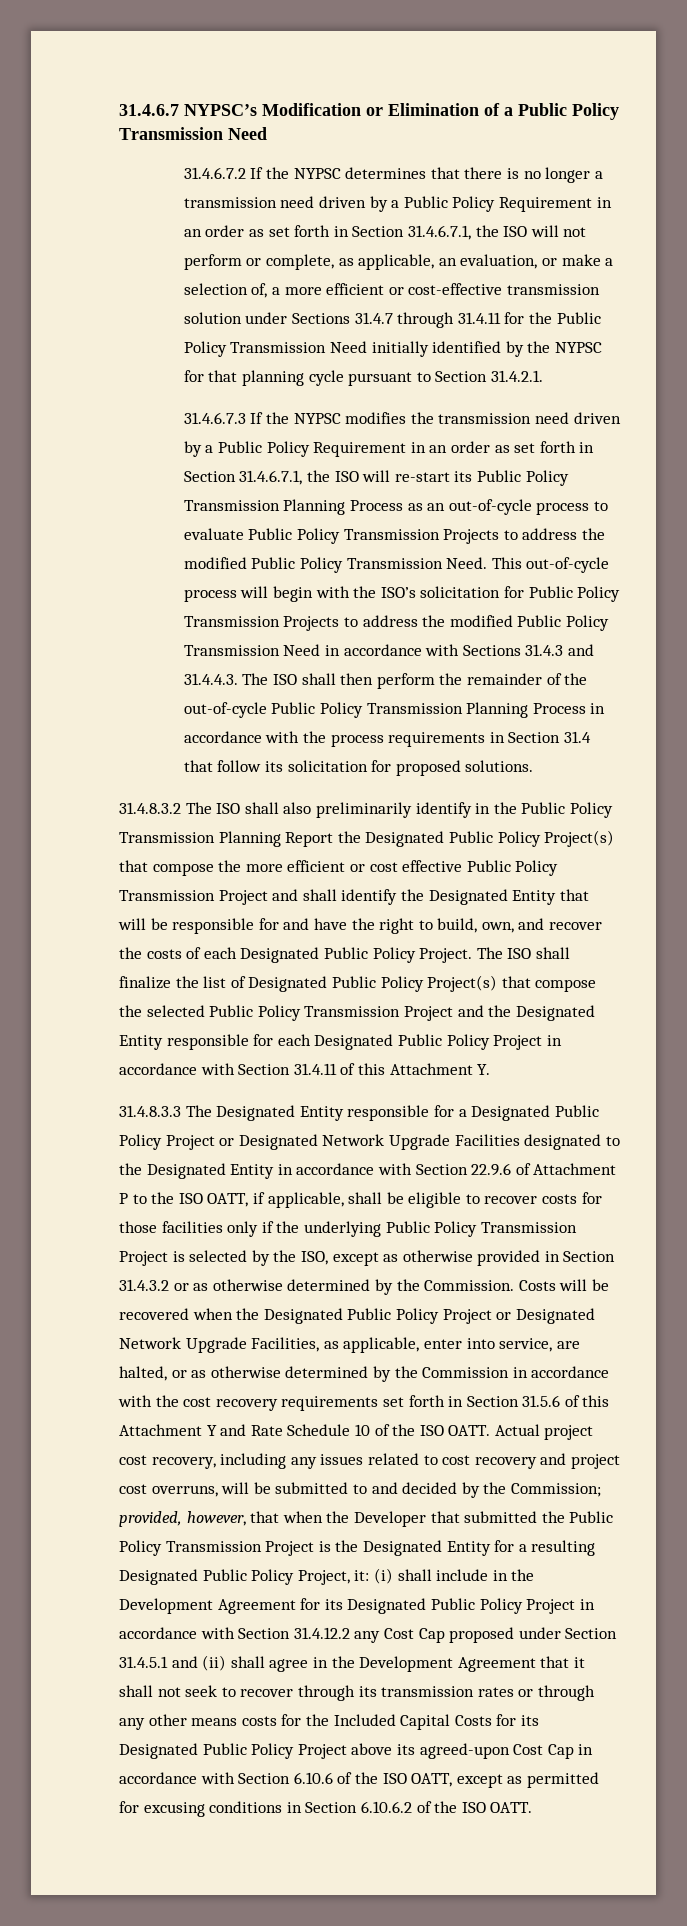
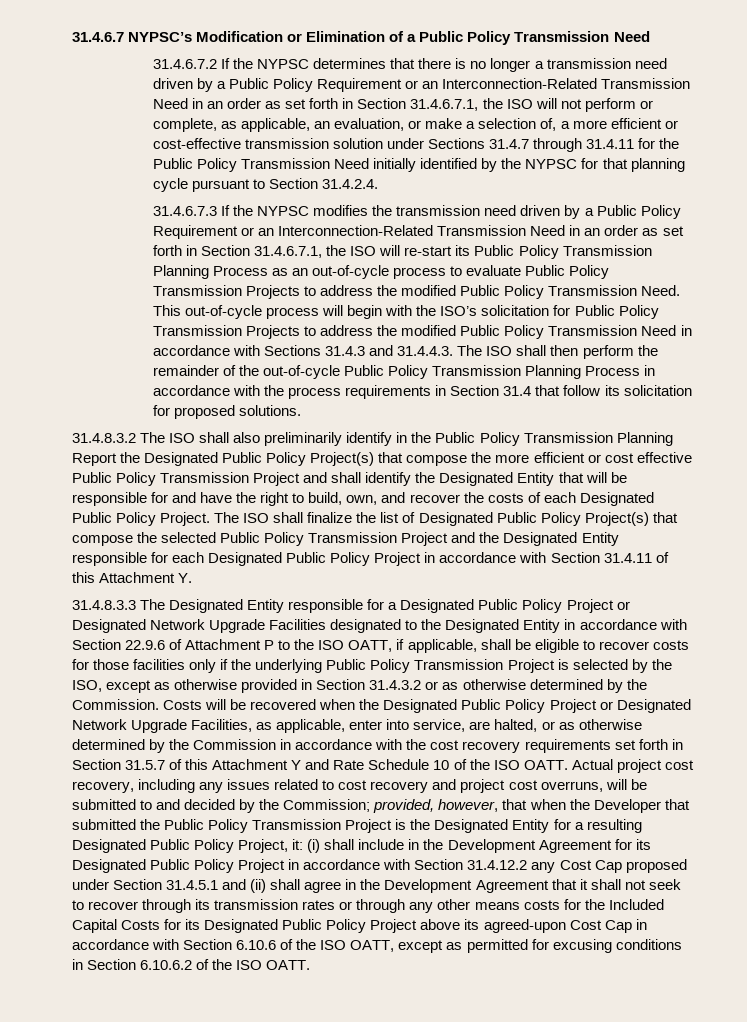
- 31.4.6.7.2 If the NYPSC determines that there is no longer a transmission need driven by a Public Policy Requirement in an order as set forth in Section 31.4.6.7.1, the ISO will not perform or complete, as applicable, an evaluation, or make a selection of, a more efficient or cost-effective transmission solution under Sections 31.4.7 through 31.4.11 for the Public Policy Transmission Need initially identified by the NYPSC for that planning cycle pursuant to Section 31.4.2.1.
+ 31.4.6.7.2 If the NYPSC determines that there is no longer a transmission need driven by a Public Policy Requirement or an Interconnection-Related Transmission Need in an order as set forth in Section 31.4.6.7.1, the ISO will not perform or complete, as applicable, an evaluation, or make a selection of, a more efficient or cost-effective transmission solution under Sections 31.4.7 through 31.4.11 for the Public Policy Transmission Need initially identified by the NYPSC for that planning cycle pursuant to Section 31.4.2.4.
- 31.4.6.7.3 If the NYPSC modifies the transmission need driven by a Public Policy Requirement in an order as set forth in Section 31.4.6.7.1, the ISO will re-start its Public Policy Transmission Planning Process as an out-of-cycle process to evaluate Public Policy Transmission Projects to address the modified Public Policy Transmission Need.
+ 31.4.6.7.3 If the NYPSC modifies the transmission need driven by a Public Policy Requirement or an Interconnection-Related Transmission Need in an order as set forth in Section 31.4.6.7.1, the ISO will re-start its Public Policy Transmission Planning Process as an out-of-cycle process to evaluate Public Policy Transmission Projects to address the modified Public Policy Transmission Need.
- Costs will be recovered when the Designated Public Policy Project or Designated Network Upgrade Facilities, as applicable, enter into service, are halted, or as otherwise determined by the Commission in accordance with the cost recovery requirements set forth in Section 31.5.6 of this Attachment Y and Rate Schedule 10 of the ISO OATT.
+ Costs will be recovered when the Designated Public Policy Project or Designated Network Upgrade Facilities, as applicable, enter into service, are halted, or as otherwise determined by the Commission in accordance with the cost recovery requirements set forth in Section 31.5.7 of this Attachment Y and Rate Schedule 10 of the ISO OATT.

